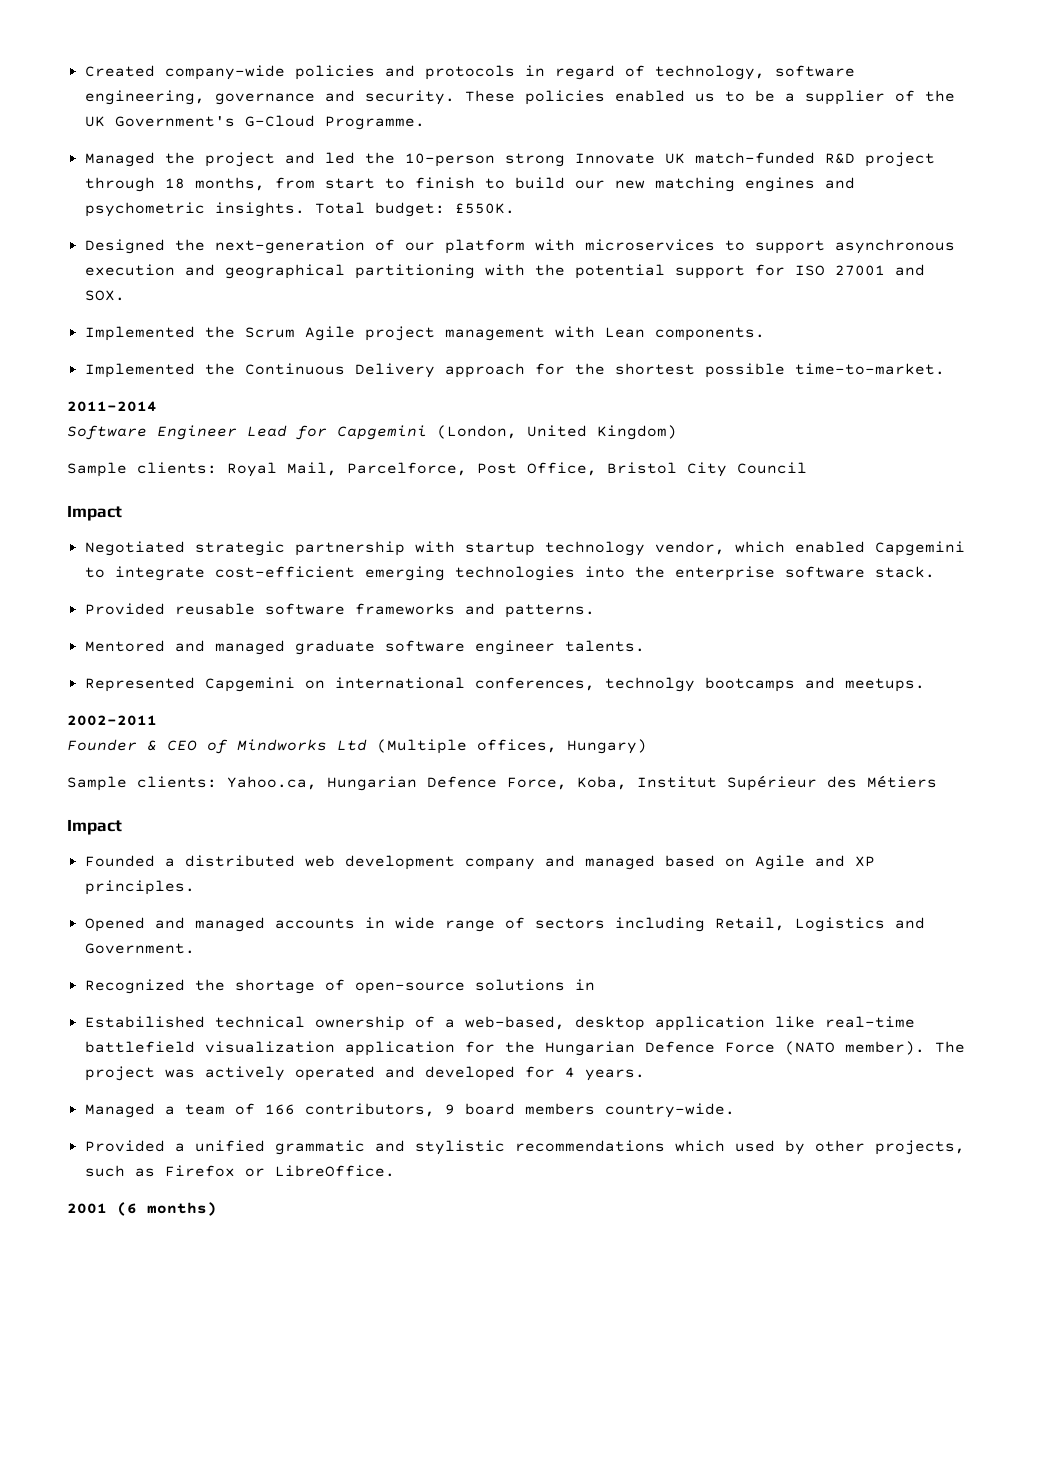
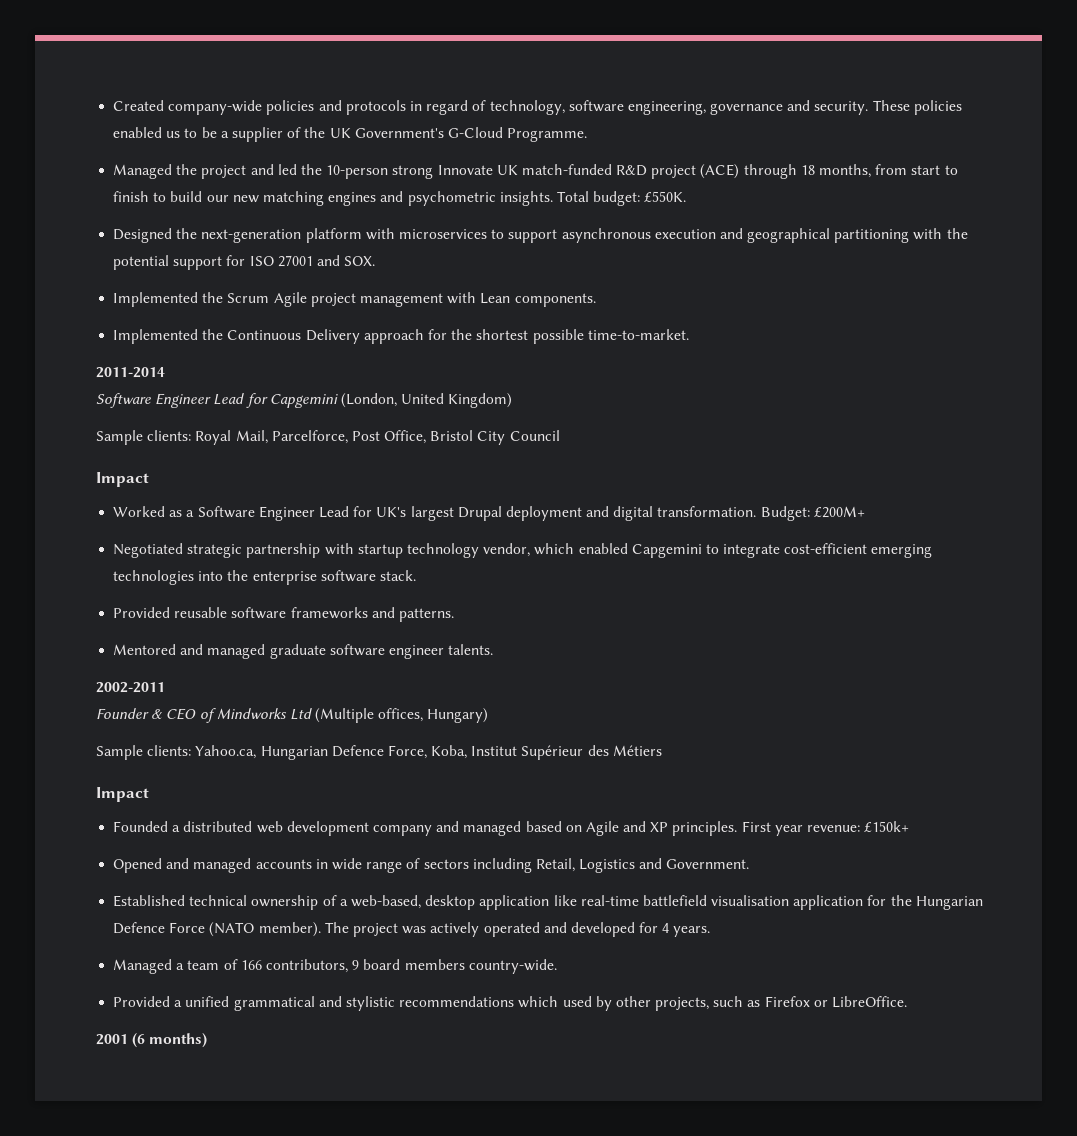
- Managed the project and led the 10-person strong Innovate UK match-funded R&D project through 18 months, from start to finish to build our new matching engines and psychometric insights.
+ Managed the project and led the 10-person strong Innovate UK match-funded R&D project (ACE) through 18 months, from start to finish to build our new matching engines and psychometric insights.
- Designed the next-generation of our platform with microservices to support asynchronous execution and geographical partitioning with the potential support for ISO 27001 and SOX.
+ Designed the next-generation platform with microservices to support asynchronous execution and geographical partitioning with the potential support for ISO 27001 and SOX.
+ Worked as a Software Engineer Lead for UK's largest Drupal deployment and digital transformation. Budget: £200M+
- Represented Capgemini on international conferences, technolgy bootcamps and meetups.
+ First year revenue: £150k+
- Recognized the shortage of open-source solutions in
- Estabilished technical ownership of a web-based, desktop application like real-time battlefield visualization application for the Hungarian Defence Force (NATO member).
+ Established technical ownership of a web-based, desktop application like real-time battlefield visualisation application for the Hungarian Defence Force (NATO member).
- Provided a unified grammatic and stylistic recommendations which used by other projects, such as Firefox or LibreOffice.
+ Provided a unified grammatical and stylistic recommendations which used by other projects, such as Firefox or LibreOffice.

